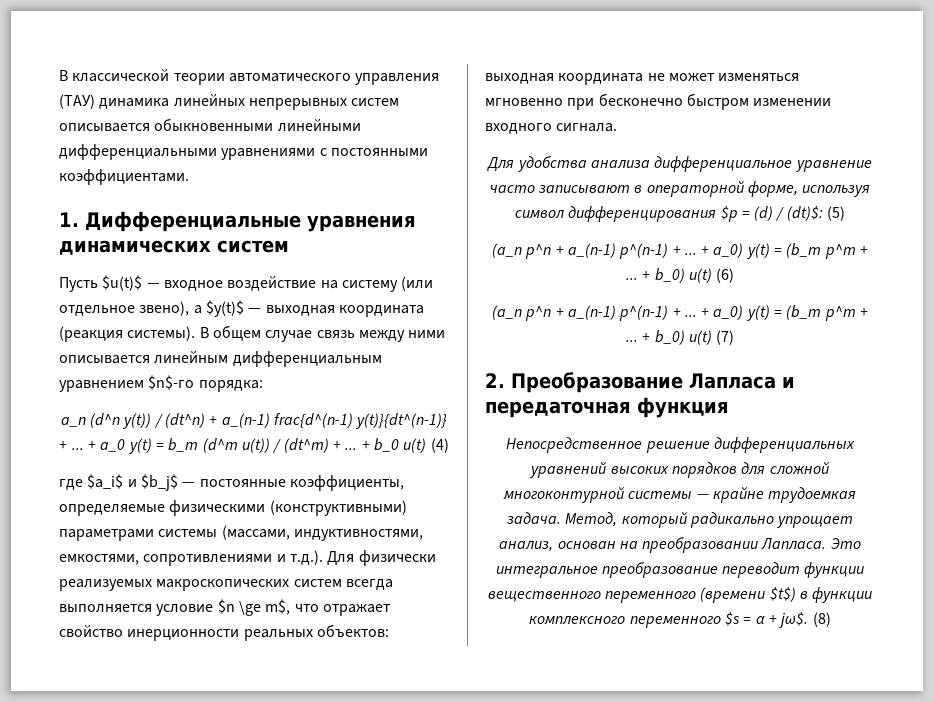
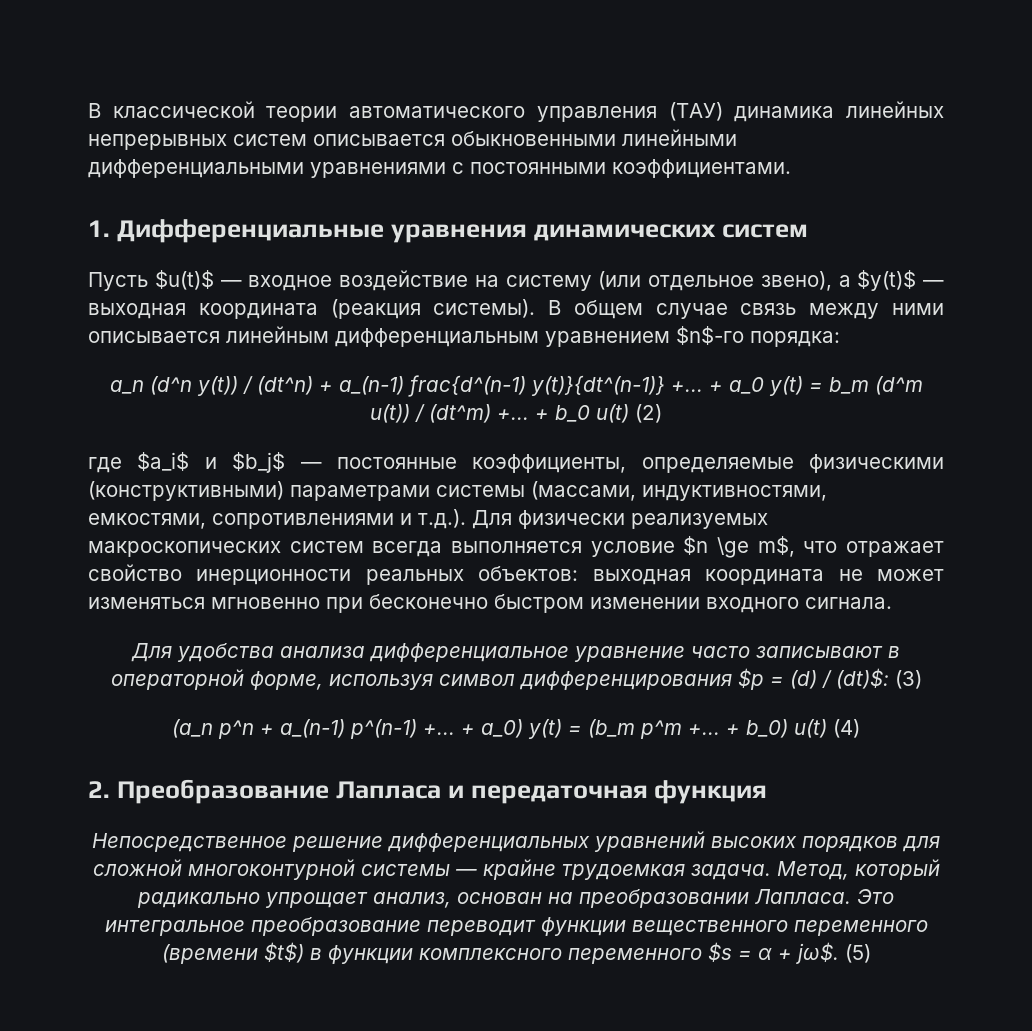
- a_n (d^n y(t)) / (dt^n) + a_(n-1) frac{d^(n-1) y(t)}{dt^(n-1)} + ...
+ a_n (d^n y(t)) / (dt^n) + a_(n-1) frac{d^(n-1) y(t)}{dt^(n-1)} +...
- + a_0 y(t) = b_m (d^m u(t)) / (dt^m) + ...
+ + a_0 y(t) = b_m (d^m u(t)) / (dt^m) +...
- + b_0 u(t) (4)
+ + b_0 u(t) (2)
- Для удобства анализа дифференциальное уравнение часто записывают в операторной форме, используя символ дифференцирования $p = (d) / (dt)$: (5)
- (a_n p^n + a_(n-1) p^(n-1) + ... + a_0) y(t) = (b_m p^m + ... + b_0) u(t) (6)
- (a_n p^n + a_(n-1) p^(n-1) + ... + a_0) y(t) = (b_m p^m + ... + b_0) u(t) (7)
+ Для удобства анализа дифференциальное уравнение часто записывают в операторной форме, используя символ дифференцирования $p = (d) / (dt)$: (3)
+ (a_n p^n + a_(n-1) p^(n-1) +... + a_0) y(t) = (b_m p^m +... + b_0) u(t) (4)
- (8)
+ (5)

